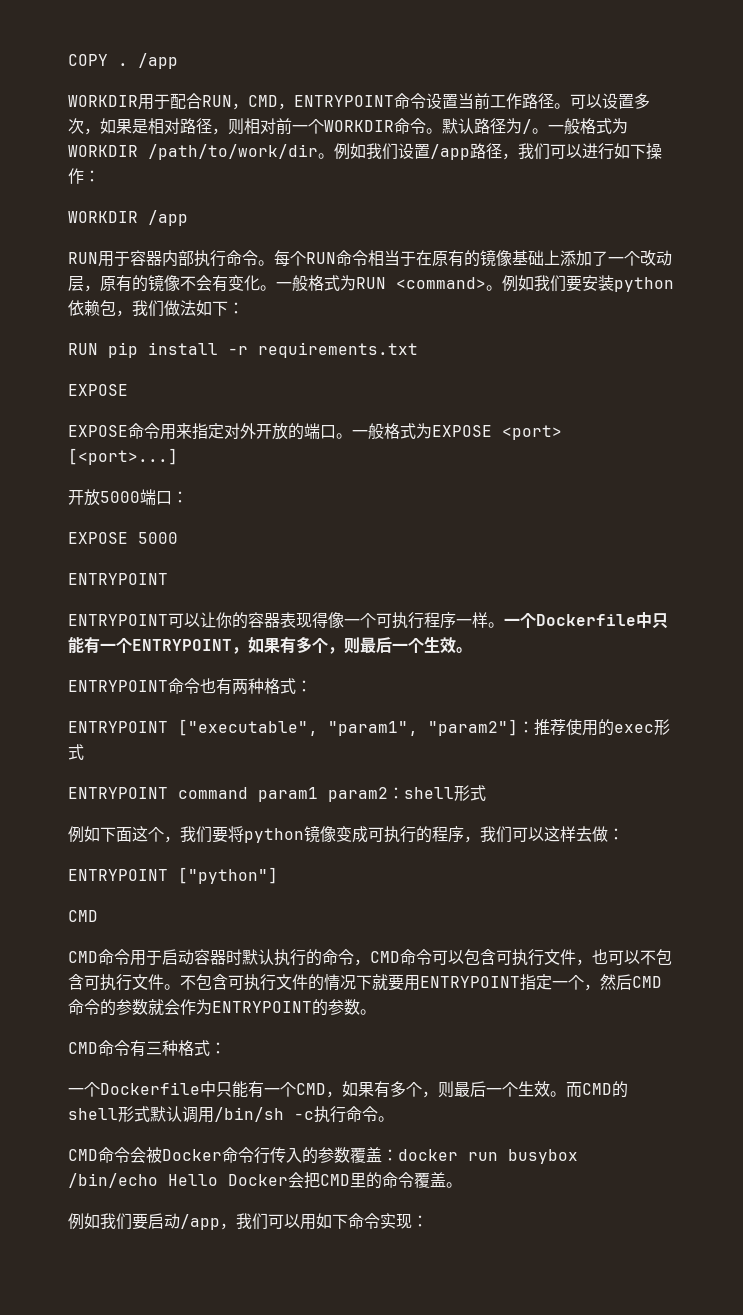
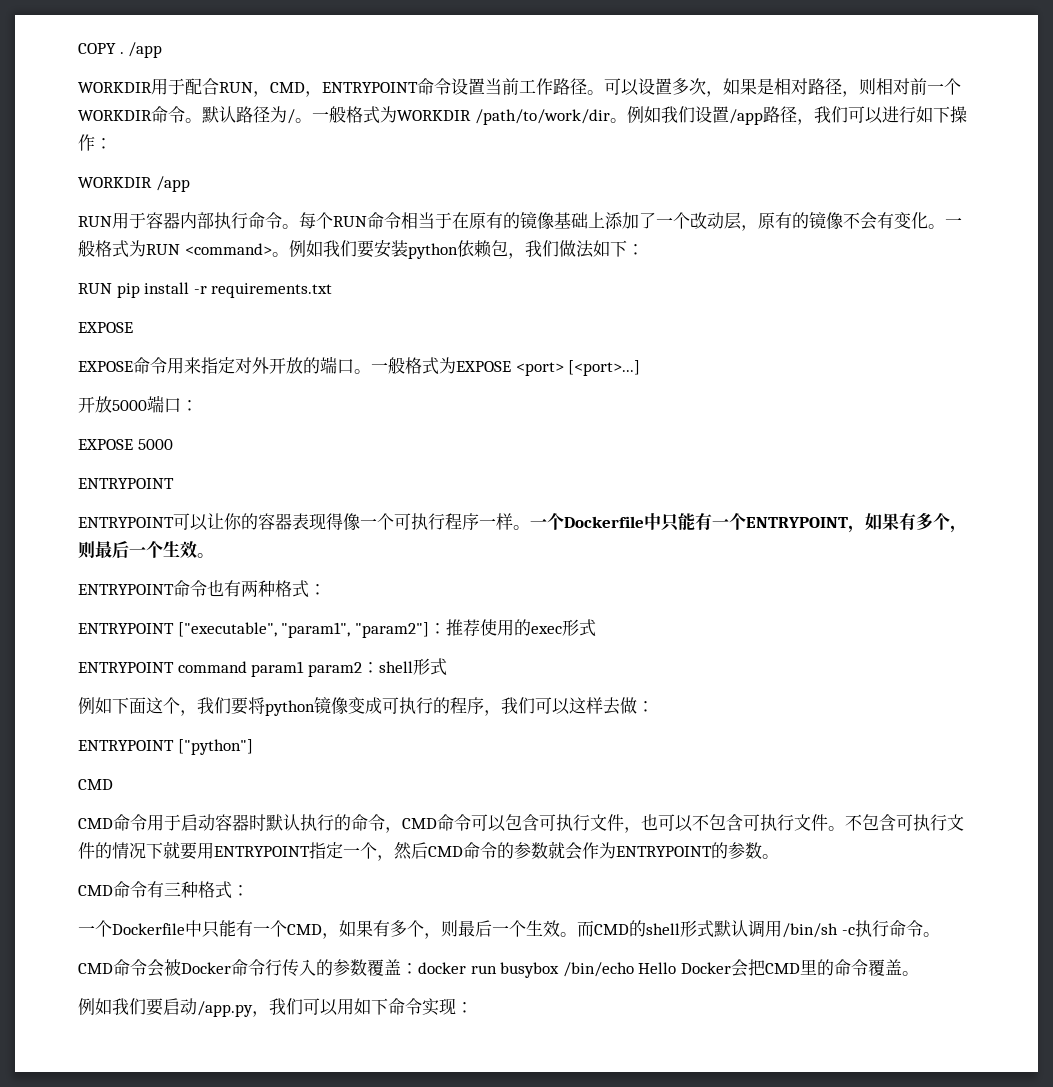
- 例如我们要启动/app，我们可以用如下命令实现：
+ 例如我们要启动/app.py，我们可以用如下命令实现：

